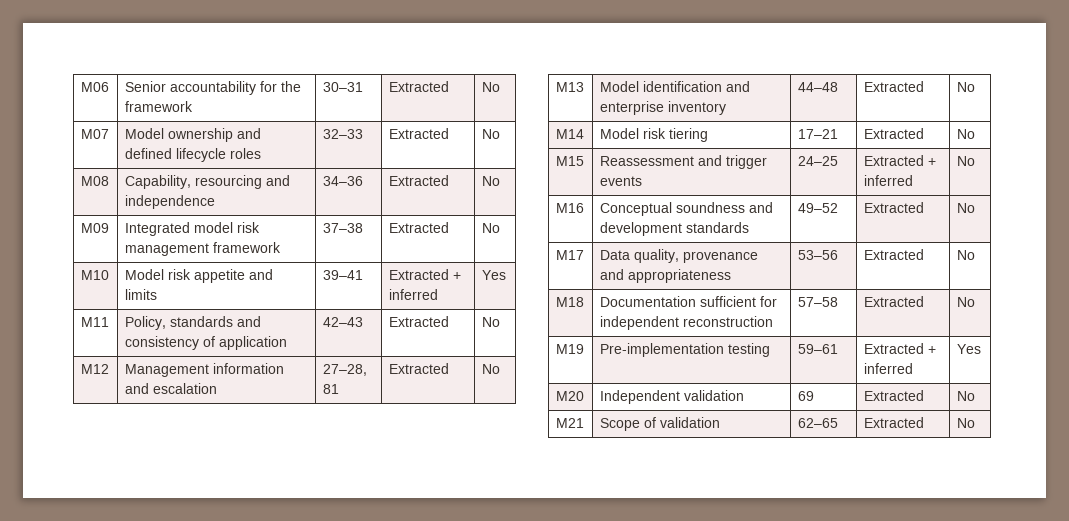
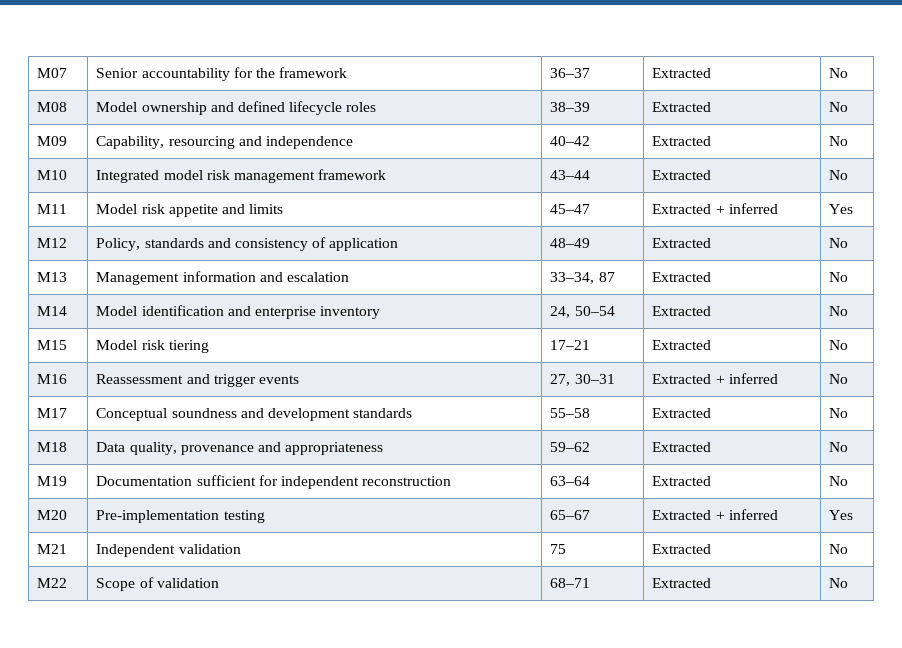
- M06 | Senior accountability for the framework | 30–31 | Extracted | No
- M07 | Model ownership and defined lifecycle roles | 32–33 | Extracted | No
- M08 | Capability, resourcing and independence | 34–36 | Extracted | No
- M09 | Integrated model risk management framework | 37–38 | Extracted | No
- M10 | Model risk appetite and limits | 39–41 | Extracted + inferred | Yes
- M11 | Policy, standards and consistency of application | 42–43 | Extracted | No
- M12 | Management information and escalation | 27–28, 81 | Extracted | No
- M13 | Model identification and enterprise inventory | 44–48 | Extracted | No
- M14 | Model risk tiering | 17–21 | Extracted | No
+ M07 | Senior accountability for the framework | 36–37 | Extracted | No
+ M08 | Model ownership and defined lifecycle roles | 38–39 | Extracted | No
+ M09 | Capability, resourcing and independence | 40–42 | Extracted | No
+ M10 | Integrated model risk management framework | 43–44 | Extracted | No
+ M11 | Model risk appetite and limits | 45–47 | Extracted + inferred | Yes
+ M12 | Policy, standards and consistency of application | 48–49 | Extracted | No
+ M13 | Management information and escalation | 33–34, 87 | Extracted | No
+ M14 | Model identification and enterprise inventory | 24, 50–54 | Extracted | No
+ M15 | Model risk tiering | 17–21 | Extracted | No
- M15 | Reassessment and trigger events | 24–25 | Extracted + inferred | No
+ M16 | Reassessment and trigger events | 27, 30–31 | Extracted + inferred | No
- M16 | Conceptual soundness and development standards | 49–52 | Extracted | No
- M17 | Data quality, provenance and appropriateness | 53–56 | Extracted | No
- M18 | Documentation sufficient for independent reconstruction | 57–58 | Extracted | No
- M19 | Pre-implementation testing | 59–61 | Extracted + inferred | Yes
- M20 | Independent validation | 69 | Extracted | No
- M21 | Scope of validation | 62–65 | Extracted | No
+ M17 | Conceptual soundness and development standards | 55–58 | Extracted | No
+ M18 | Data quality, provenance and appropriateness | 59–62 | Extracted | No
+ M19 | Documentation sufficient for independent reconstruction | 63–64 | Extracted | No
+ M20 | Pre-implementation testing | 65–67 | Extracted + inferred | Yes
+ M21 | Independent validation | 75 | Extracted | No
+ M22 | Scope of validation | 68–71 | Extracted | No

